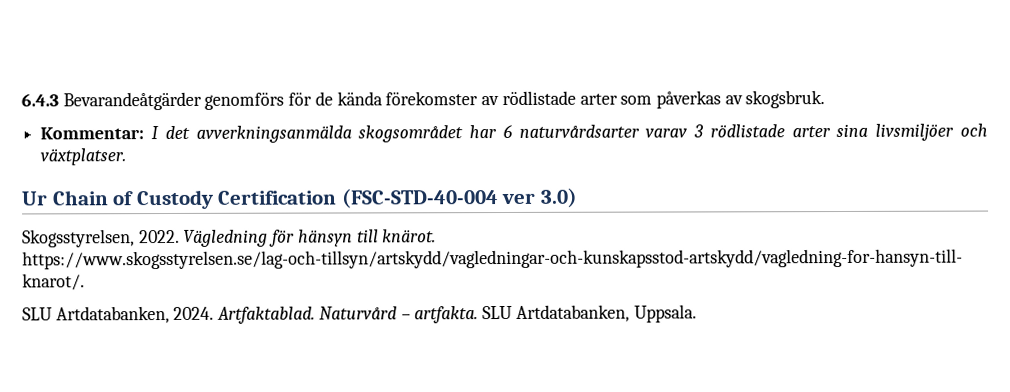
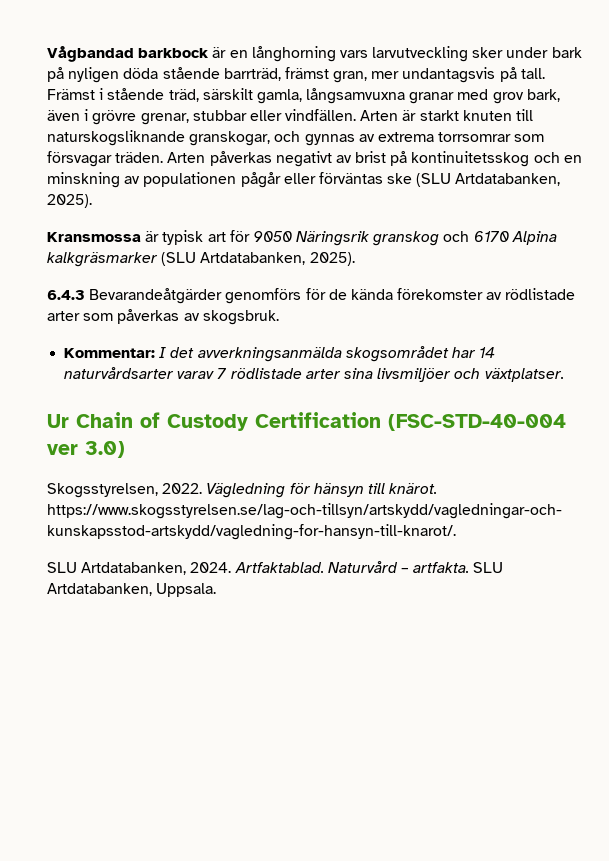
+ Vågbandad barkbock är en långhorning vars larvutveckling sker under bark på nyligen döda stående barrträd, främst gran, mer undantagsvis på tall. Främst i stående träd, särskilt gamla, långsamvuxna granar med grov bark, även i grövre grenar, stubbar eller vindfällen. Arten är starkt knuten till naturskogsliknande granskogar, och gynnas av extrema torrsomrar som försvagar träden. Arten påverkas negativt av brist på kontinuitetsskog och en minskning av populationen pågår eller förväntas ske (SLU Artdatabanken, 2025).
+ Kransmossa är typisk art för 9050 Näringsrik granskog och 6170 Alpina kalkgräsmarker (SLU Artdatabanken, 2025).
- Kommentar: I det avverkningsanmälda skogsområdet har 6 naturvårdsarter varav 3 rödlistade arter sina livsmiljöer och växtplatser.
+ Kommentar: I det avverkningsanmälda skogsområdet har 14 naturvårdsarter varav 7 rödlistade arter sina livsmiljöer och växtplatser.

